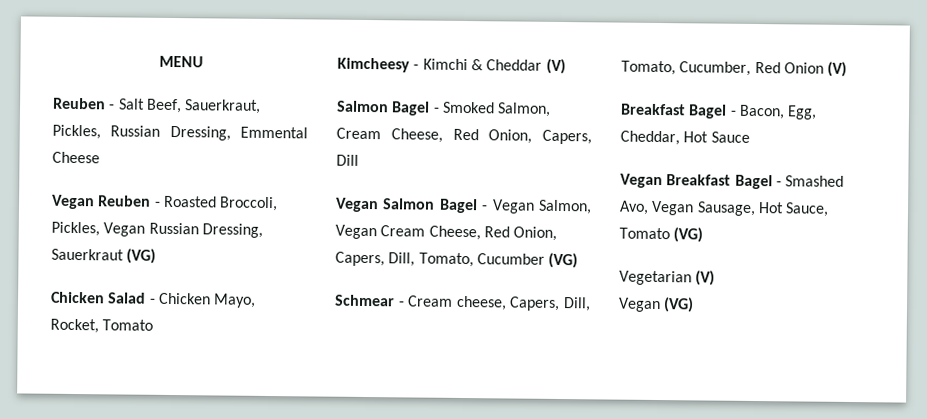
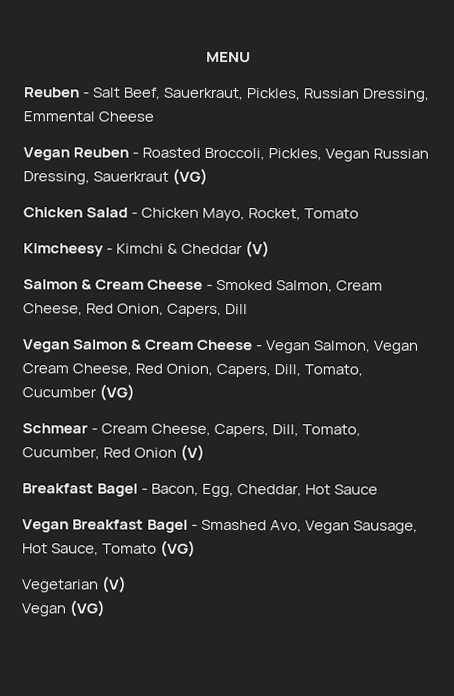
- Salmon Bagel - Smoked Salmon, Cream Cheese, Red Onion, Capers, Dill
+ Salmon & Cream Cheese - Smoked Salmon, Cream Cheese, Red Onion, Capers, Dill
- Vegan Salmon Bagel - Vegan Salmon, Vegan Cream Cheese, Red Onion, Capers, Dill, Tomato, Cucumber (VG)
+ Vegan Salmon & Cream Cheese - Vegan Salmon, Vegan Cream Cheese, Red Onion, Capers, Dill, Tomato, Cucumber (VG)
- Schmear - Cream cheese, Capers, Dill, Tomato, Cucumber, Red Onion (V)
+ Schmear - Cream Cheese, Capers, Dill, Tomato, Cucumber, Red Onion (V)

